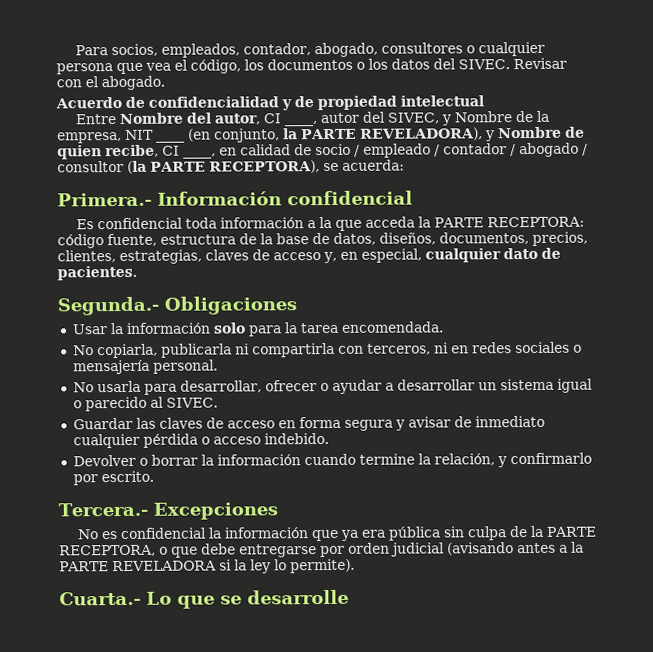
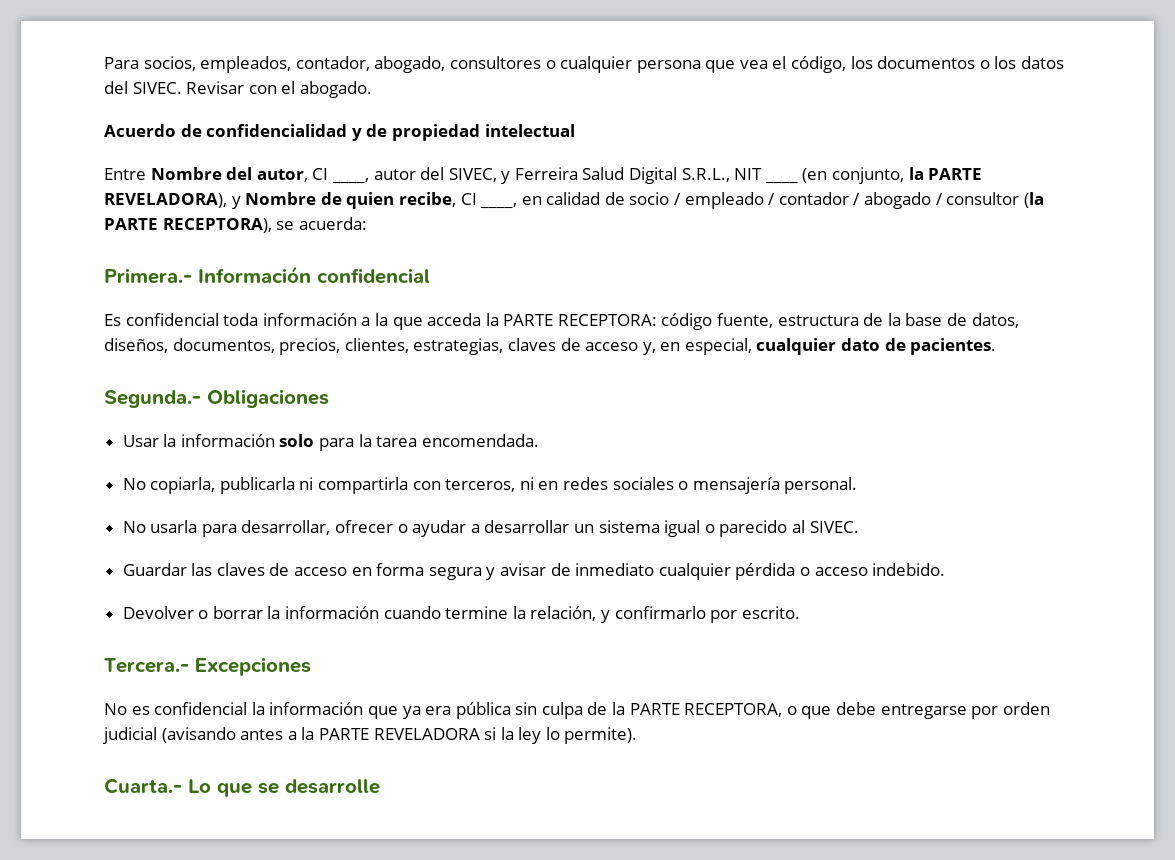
- Entre Nombre del autor, CI ____, autor del SIVEC, y Nombre de la empresa, NIT ____ (en conjunto, la PARTE REVELADORA), y Nombre de quien recibe, CI ____, en calidad de socio / empleado / contador / abogado / consultor (la PARTE RECEPTORA), se acuerda:
+ Entre Nombre del autor, CI ____, autor del SIVEC, y Ferreira Salud Digital S.R.L., NIT ____ (en conjunto, la PARTE REVELADORA), y Nombre de quien recibe, CI ____, en calidad de socio / empleado / contador / abogado / consultor (la PARTE RECEPTORA), se acuerda:

